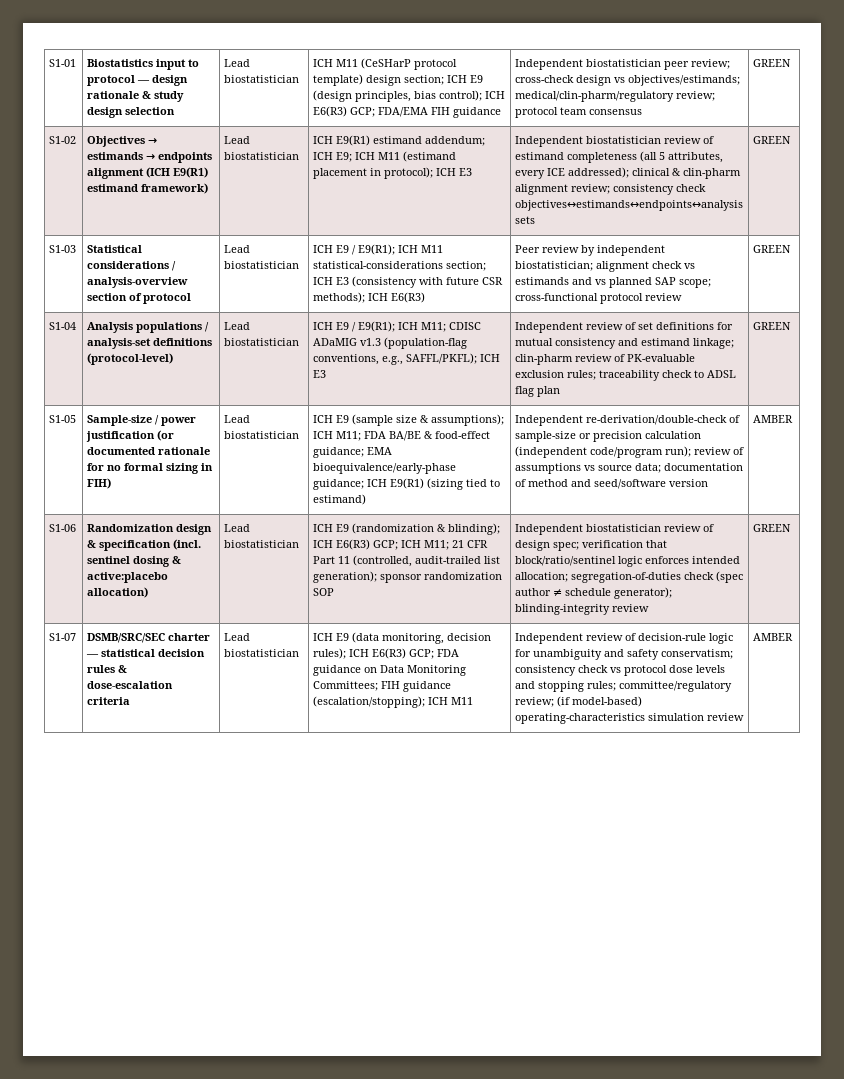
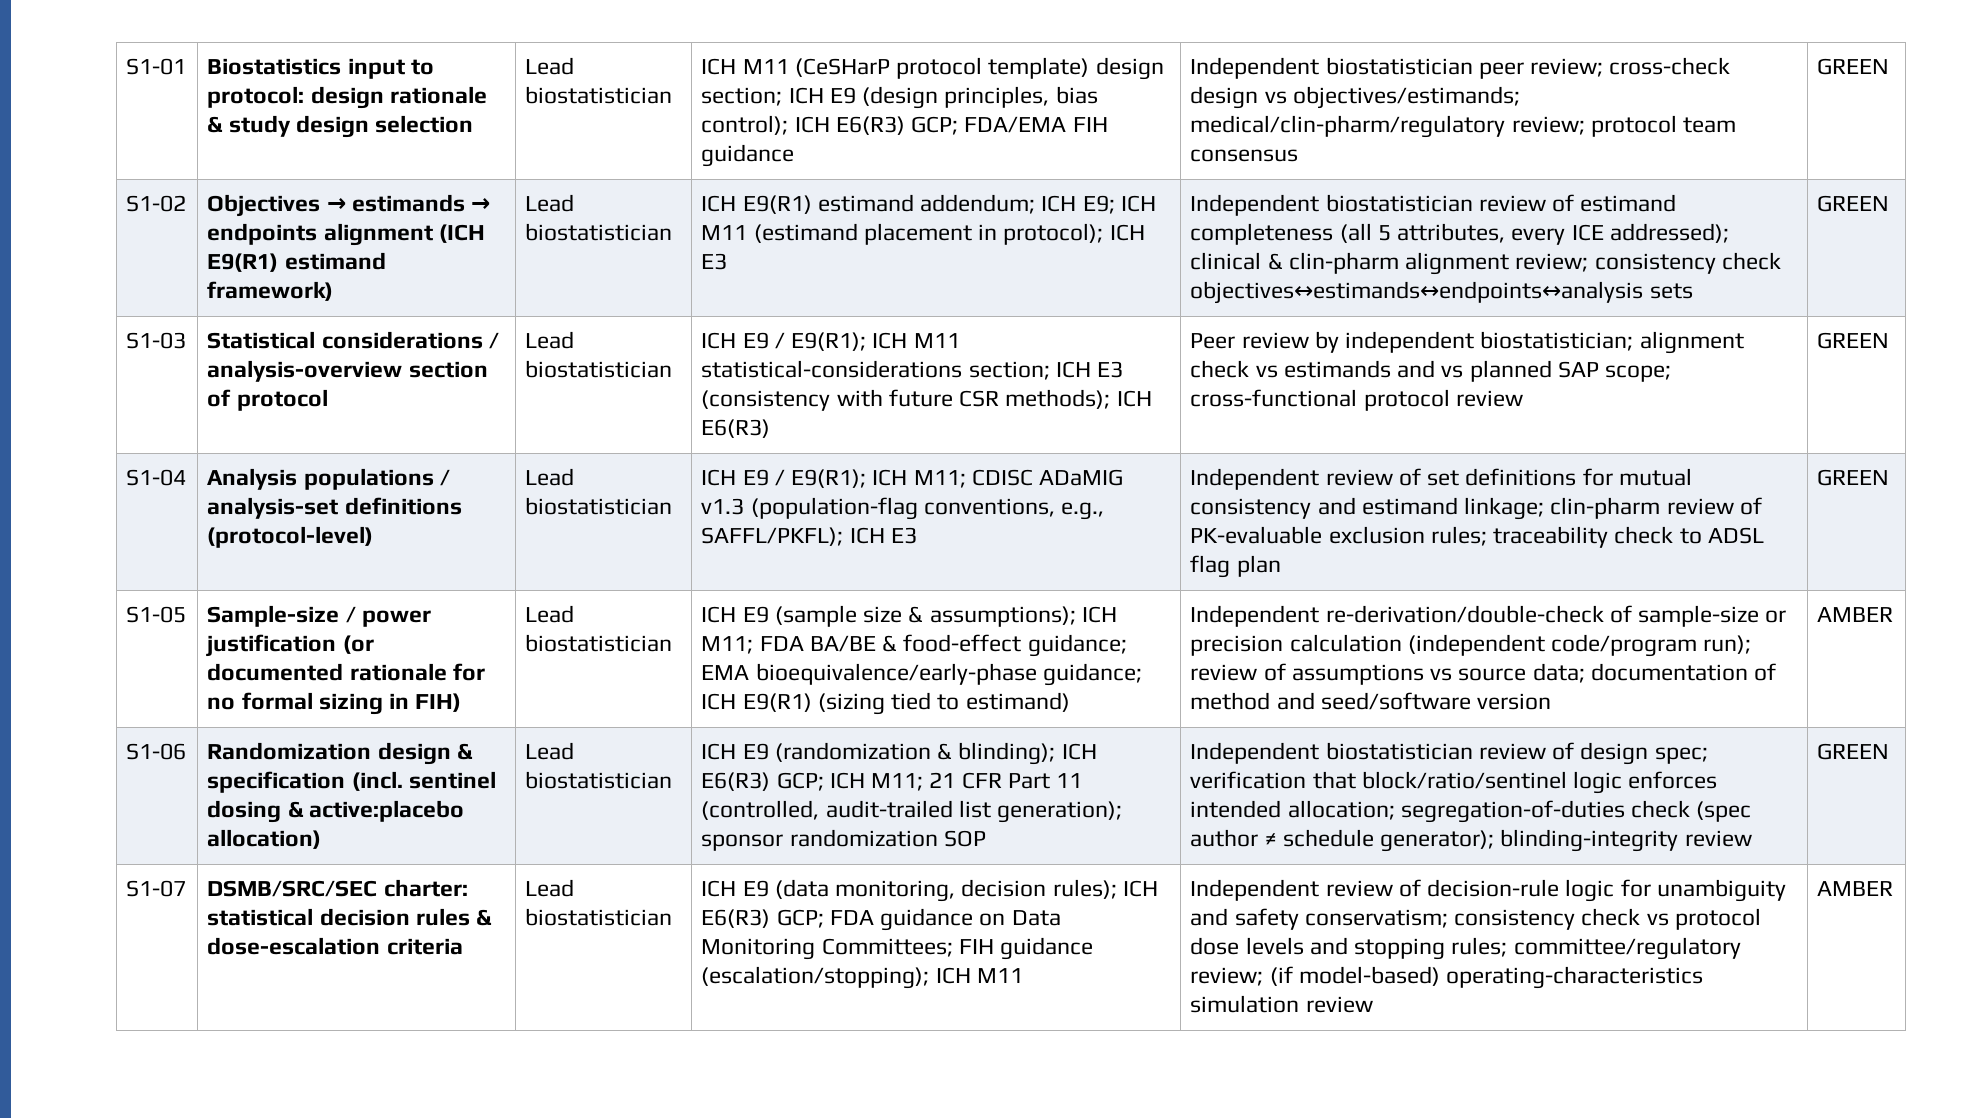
- Biostatistics input to protocol — design rationale & study design selection
+ Biostatistics input to protocol: design rationale & study design selection
- DSMB/SRC/SEC charter — statistical decision rules & dose-escalation criteria
+ DSMB/SRC/SEC charter: statistical decision rules & dose-escalation criteria

